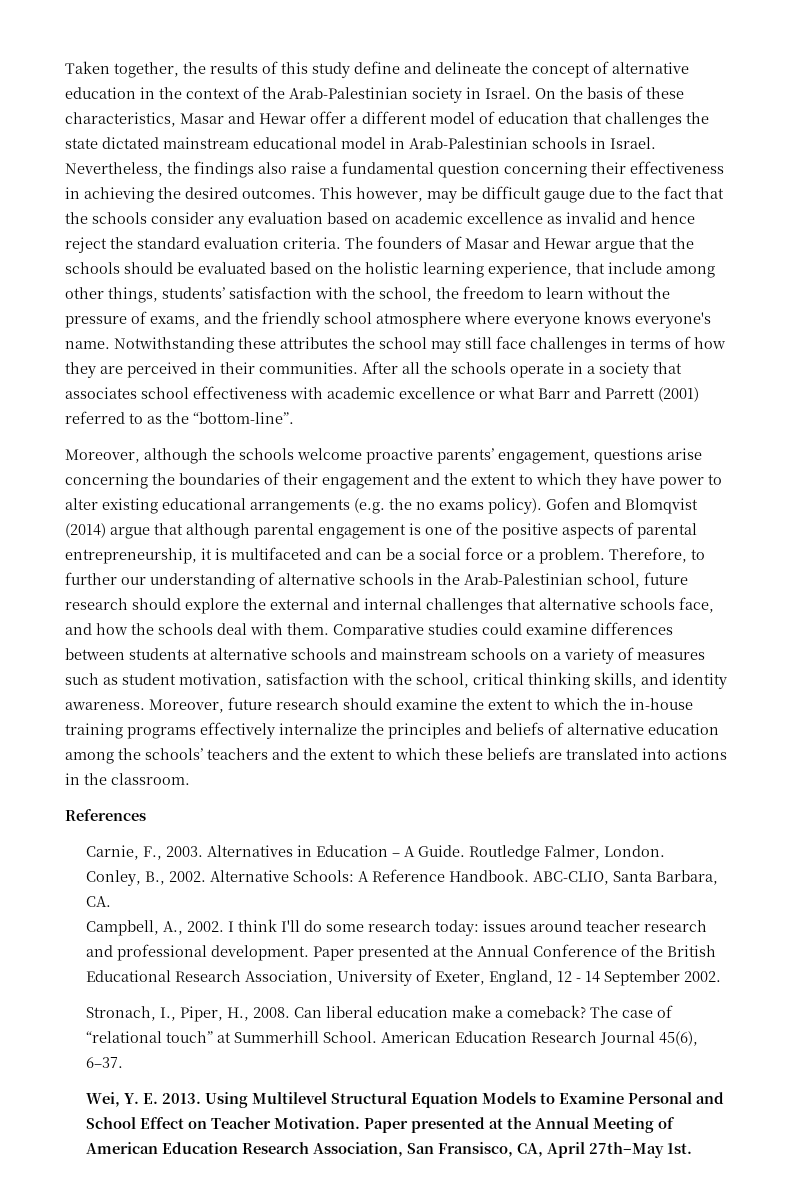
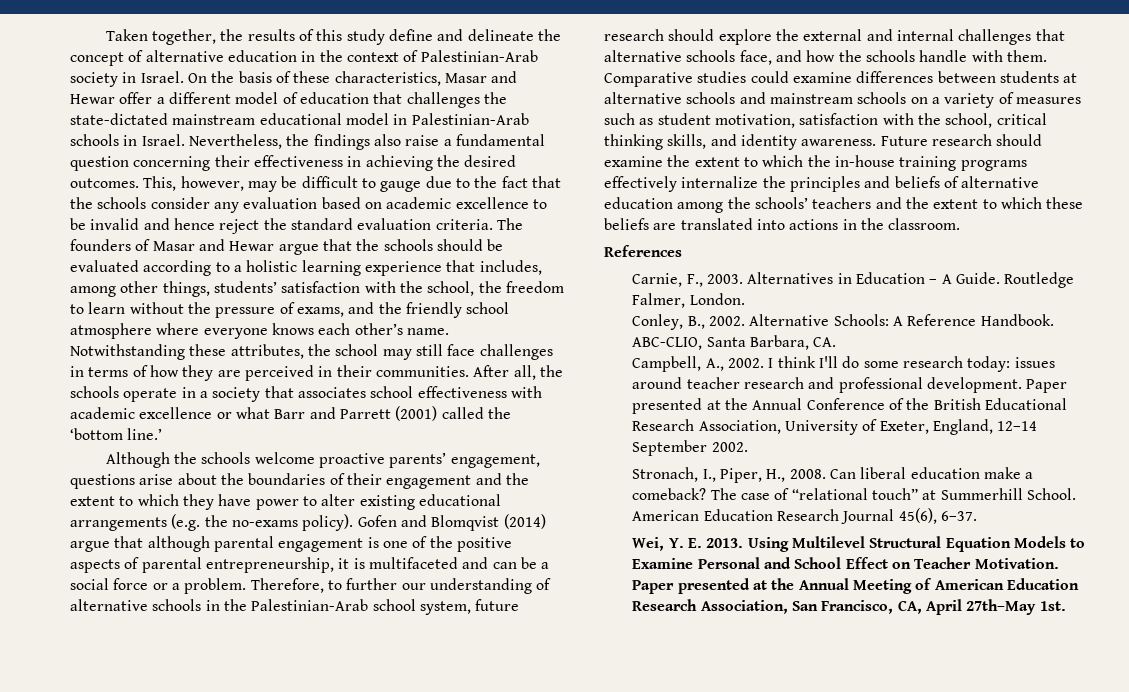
- Taken together, the results of this study define and delineate the concept of alternative education in the context of the Arab-Palestinian society in Israel.
+ Taken together, the results of this study define and delineate the concept of alternative education in the context of Palestinian-Arab society in Israel.
- On the basis of these characteristics, Masar and Hewar offer a different model of education that challenges the state dictated mainstream educational model in Arab-Palestinian schools in Israel.
+ On the basis of these characteristics, Masar and Hewar offer a different model of education that challenges the state-dictated mainstream educational model in Palestinian-Arab schools in Israel.
- This however, may be difficult gauge due to the fact that the schools consider any evaluation based on academic excellence as invalid and hence reject the standard evaluation criteria.
+ This, however, may be difficult to gauge due to the fact that the schools consider any evaluation based on academic excellence to be invalid and hence reject the standard evaluation criteria.
- The founders of Masar and Hewar argue that the schools should be evaluated based on the holistic learning experience, that include among other things, students’ satisfaction with the school, the freedom to learn without the pressure of exams, and the friendly school atmosphere where everyone knows everyone's name.
+ The founders of Masar and Hewar argue that the schools should be evaluated according to a holistic learning experience that includes, among other things, students’ satisfaction with the school, the freedom to learn without the pressure of exams, and the friendly school atmosphere where everyone knows each other’s name.
- Notwithstanding these attributes the school may still face challenges in terms of how they are perceived in their communities.
+ Notwithstanding these attributes, the school may still face challenges in terms of how they are perceived in their communities.
- After all the schools operate in a society that associates school effectiveness with academic excellence or what Barr and Parrett (2001) referred to as the “bottom-line”.
- Moreover, although the schools welcome proactive parents’ engagement, questions arise concerning the boundaries of their engagement and the extent to which they have power to alter existing educational arrangements (e.g. the no exams policy).
+ After all, the schools operate in a society that associates school effectiveness with academic excellence or what Barr and Parrett (2001) called the ‘bottom line.’
+ Although the schools welcome proactive parents’ engagement, questions arise about the boundaries of their engagement and the extent to which they have power to alter existing educational arrangements (e.g. the no-exams policy).
- Therefore, to further our understanding of alternative schools in the Arab-Palestinian school, future research should explore the external and internal challenges that alternative schools face, and how the schools deal with them.
+ Therefore, to further our understanding of alternative schools in the Palestinian-Arab school system, future research should explore the external and internal challenges that alternative schools face, and how the schools handle with them.
- Moreover, future research should examine the extent to which the in-house training programs effectively internalize the principles and beliefs of alternative education among the schools’ teachers and the extent to which these beliefs are translated into actions in the classroom.
+ Future research should examine the extent to which the in-house training programs effectively internalize the principles and beliefs of alternative education among the schools’ teachers and the extent to which these beliefs are translated into actions in the classroom.
- Paper presented at the Annual Conference of the British Educational Research Association, University of Exeter, England, 12 - 14 September 2002.
+ Paper presented at the Annual Conference of the British Educational Research Association, University of Exeter, England, 12–14 September 2002.
- Paper presented at the Annual Meeting of American Education Research Association, San Fransisco, CA, April 27th–May 1st.
+ Paper presented at the Annual Meeting of American Education Research Association, San Francisco, CA, April 27th–May 1st.

